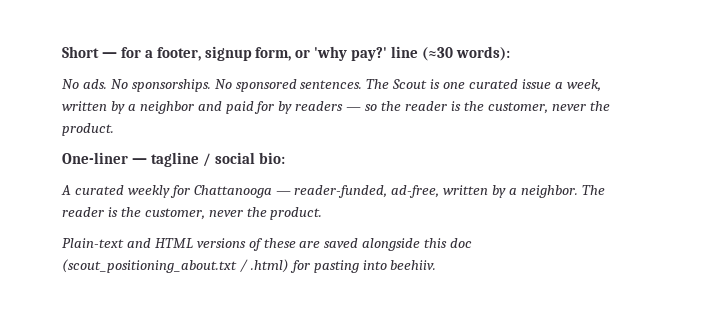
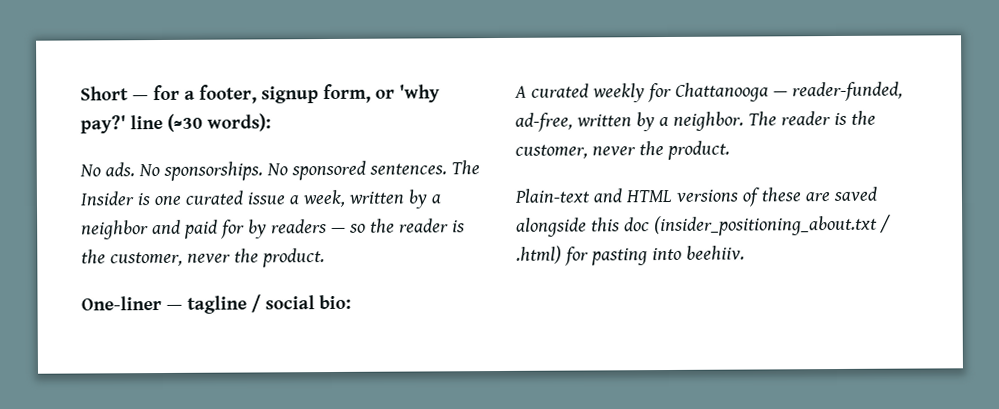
- The Scout is one curated issue a week, written by a neighbor and paid for by readers — so the reader is the customer, never the product.
+ The Insider is one curated issue a week, written by a neighbor and paid for by readers — so the reader is the customer, never the product.
- Plain-text and HTML versions of these are saved alongside this doc (scout_positioning_about.txt / .html) for pasting into beehiiv.
+ Plain-text and HTML versions of these are saved alongside this doc (insider_positioning_about.txt / .html) for pasting into beehiiv.

